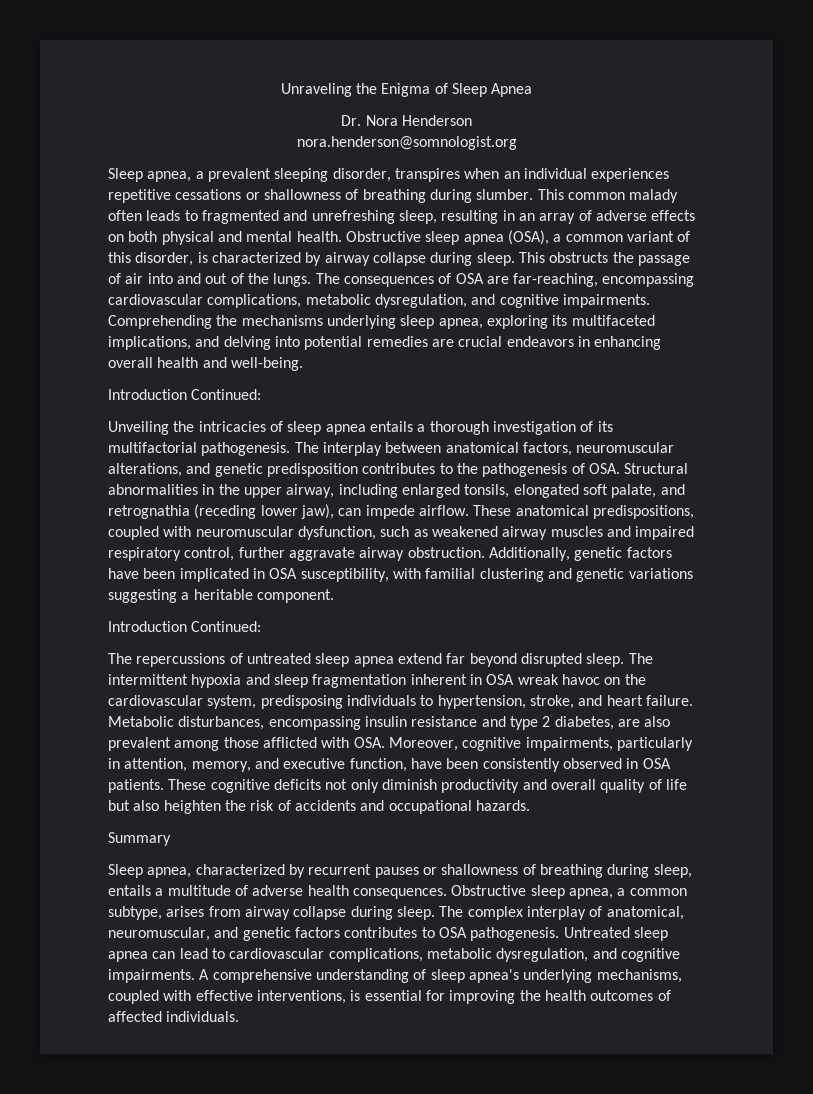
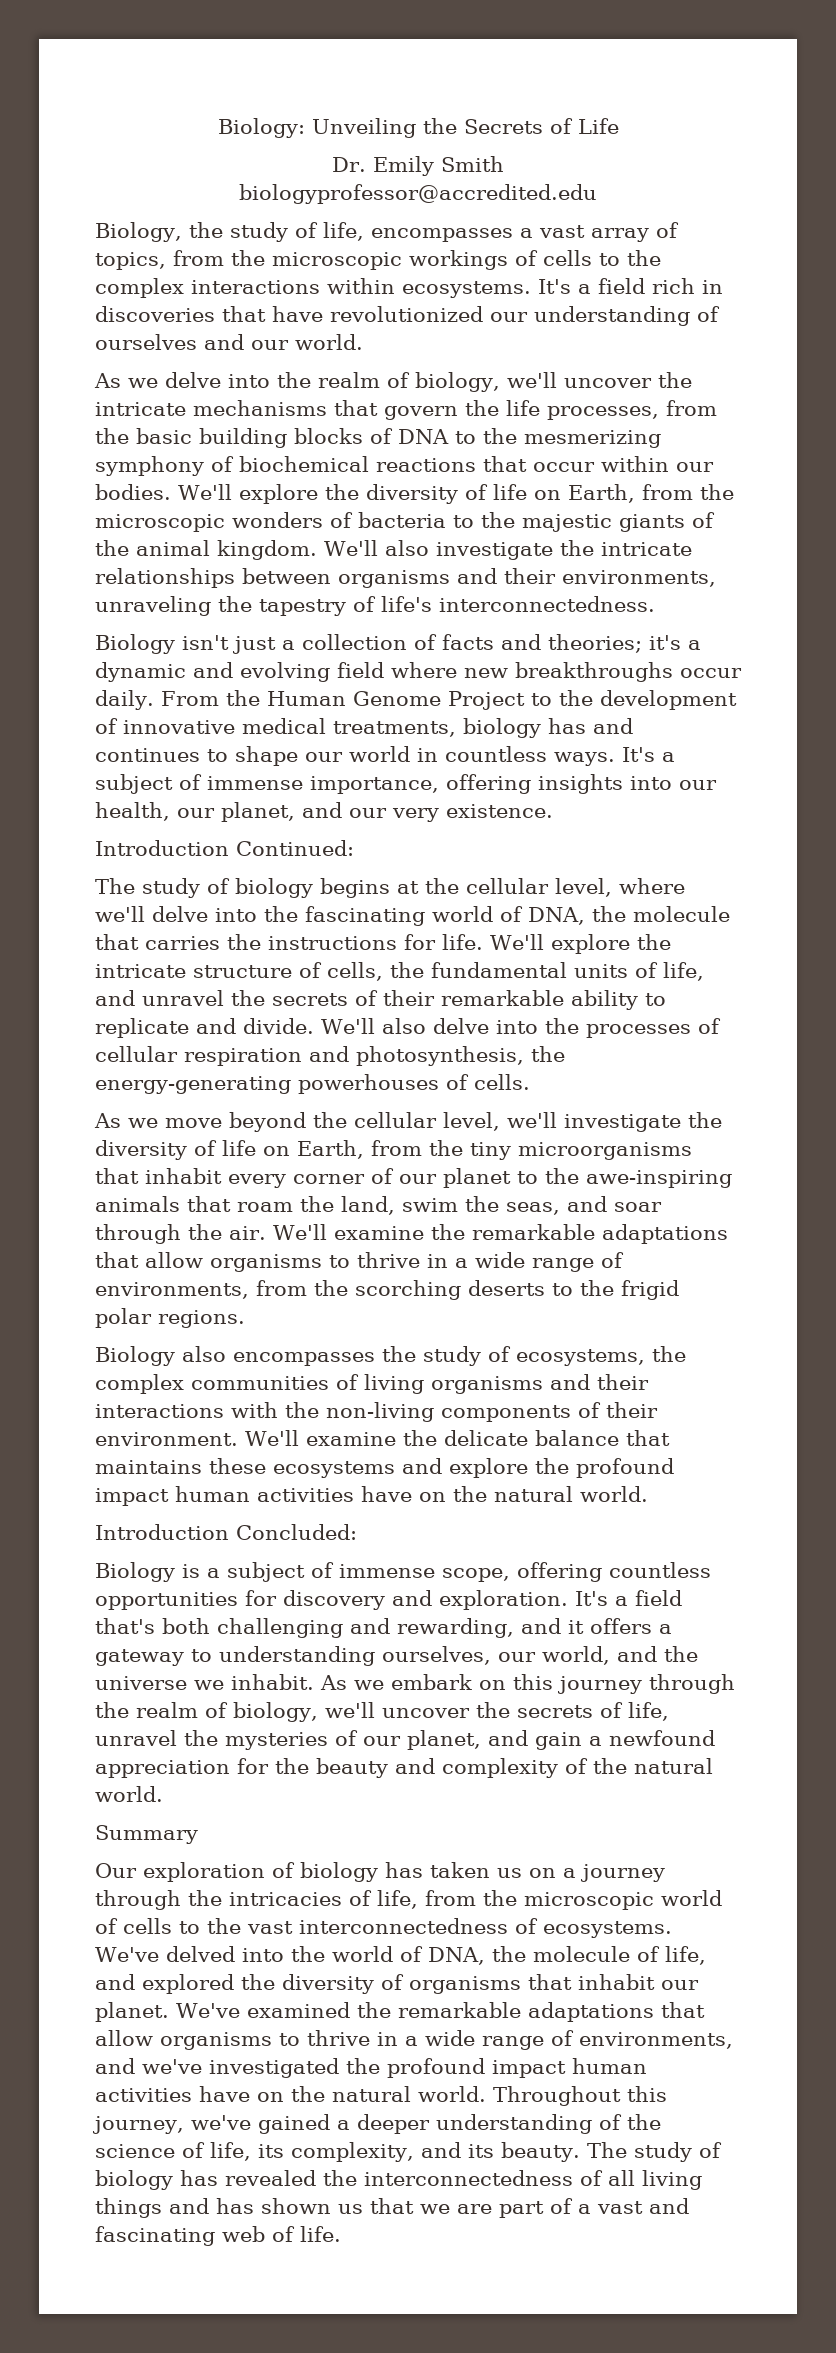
- Unraveling the Enigma of Sleep Apnea
- Dr. Nora Henderson
- nora.henderson@somnologist.org
- Sleep apnea, a prevalent sleeping disorder, transpires when an individual experiences repetitive cessations or shallowness of breathing during slumber. This common malady often leads to fragmented and unrefreshing sleep, resulting in an array of adverse effects on both physical and mental health. Obstructive sleep apnea (OSA), a common variant of this disorder, is characterized by airway collapse during sleep. This obstructs the passage of air into and out of the lungs. The consequences of OSA are far-reaching, encompassing cardiovascular complications, metabolic dysregulation, and cognitive impairments. Comprehending the mechanisms underlying sleep apnea, exploring its multifaceted implications, and delving into potential remedies are crucial endeavors in enhancing overall health and well-being.
+ Biology: Unveiling the Secrets of Life
+ Dr. Emily Smith
+ biologyprofessor@accredited.edu
+ Biology, the study of life, encompasses a vast array of topics, from the microscopic workings of cells to the complex interactions within ecosystems. It's a field rich in discoveries that have revolutionized our understanding of ourselves and our world.
+ As we delve into the realm of biology, we'll uncover the intricate mechanisms that govern the life processes, from the basic building blocks of DNA to the mesmerizing symphony of biochemical reactions that occur within our bodies. We'll explore the diversity of life on Earth, from the microscopic wonders of bacteria to the majestic giants of the animal kingdom. We'll also investigate the intricate relationships between organisms and their environments, unraveling the tapestry of life's interconnectedness.
+ Biology isn't just a collection of facts and theories; it's a dynamic and evolving field where new breakthroughs occur daily. From the Human Genome Project to the development of innovative medical treatments, biology has and continues to shape our world in countless ways. It's a subject of immense importance, offering insights into our health, our planet, and our very existence.
  Introduction Continued:
- Unveiling the intricacies of sleep apnea entails a thorough investigation of its multifactorial pathogenesis. The interplay between anatomical factors, neuromuscular alterations, and genetic predisposition contributes to the pathogenesis of OSA. Structural abnormalities in the upper airway, including enlarged tonsils, elongated soft palate, and retrognathia (receding lower jaw), can impede airflow. These anatomical predispositions, coupled with neuromuscular dysfunction, such as weakened airway muscles and impaired respiratory control, further aggravate airway obstruction. Additionally, genetic factors have been implicated in OSA susceptibility, with familial clustering and genetic variations suggesting a heritable component.
- Introduction Continued:
- The repercussions of untreated sleep apnea extend far beyond disrupted sleep. The intermittent hypoxia and sleep fragmentation inherent in OSA wreak havoc on the cardiovascular system, predisposing individuals to hypertension, stroke, and heart failure. Metabolic disturbances, encompassing insulin resistance and type 2 diabetes, are also prevalent among those afflicted with OSA. Moreover, cognitive impairments, particularly in attention, memory, and executive function, have been consistently observed in OSA patients. These cognitive deficits not only diminish productivity and overall quality of life but also heighten the risk of accidents and occupational hazards.
+ The study of biology begins at the cellular level, where we'll delve into the fascinating world of DNA, the molecule that carries the instructions for life. We'll explore the intricate structure of cells, the fundamental units of life, and unravel the secrets of their remarkable ability to replicate and divide. We'll also delve into the processes of cellular respiration and photosynthesis, the energy-generating powerhouses of cells.
+ As we move beyond the cellular level, we'll investigate the diversity of life on Earth, from the tiny microorganisms that inhabit every corner of our planet to the awe-inspiring animals that roam the land, swim the seas, and soar through the air. We'll examine the remarkable adaptations that allow organisms to thrive in a wide range of environments, from the scorching deserts to the frigid polar regions.
+ Biology also encompasses the study of ecosystems, the complex communities of living organisms and their interactions with the non-living components of their environment. We'll examine the delicate balance that maintains these ecosystems and explore the profound impact human activities have on the natural world.
+ Introduction Concluded:
+ Biology is a subject of immense scope, offering countless opportunities for discovery and exploration. It's a field that's both challenging and rewarding, and it offers a gateway to understanding ourselves, our world, and the universe we inhabit. As we embark on this journey through the realm of biology, we'll uncover the secrets of life, unravel the mysteries of our planet, and gain a newfound appreciation for the beauty and complexity of the natural world.
  Summary
- Sleep apnea, characterized by recurrent pauses or shallowness of breathing during sleep, entails a multitude of adverse health consequences. Obstructive sleep apnea, a common subtype, arises from airway collapse during sleep. The complex interplay of anatomical, neuromuscular, and genetic factors contributes to OSA pathogenesis. Untreated sleep apnea can lead to cardiovascular complications, metabolic dysregulation, and cognitive impairments. A comprehensive understanding of sleep apnea's underlying mechanisms, coupled with effective interventions, is essential for improving the health outcomes of affected individuals.
+ Our exploration of biology has taken us on a journey through the intricacies of life, from the microscopic world of cells to the vast interconnectedness of ecosystems. We've delved into the world of DNA, the molecule of life, and explored the diversity of organisms that inhabit our planet. We've examined the remarkable adaptations that allow organisms to thrive in a wide range of environments, and we've investigated the profound impact human activities have on the natural world. Throughout this journey, we've gained a deeper understanding of the science of life, its complexity, and its beauty. The study of biology has revealed the interconnectedness of all living things and has shown us that we are part of a vast and fascinating web of life.

